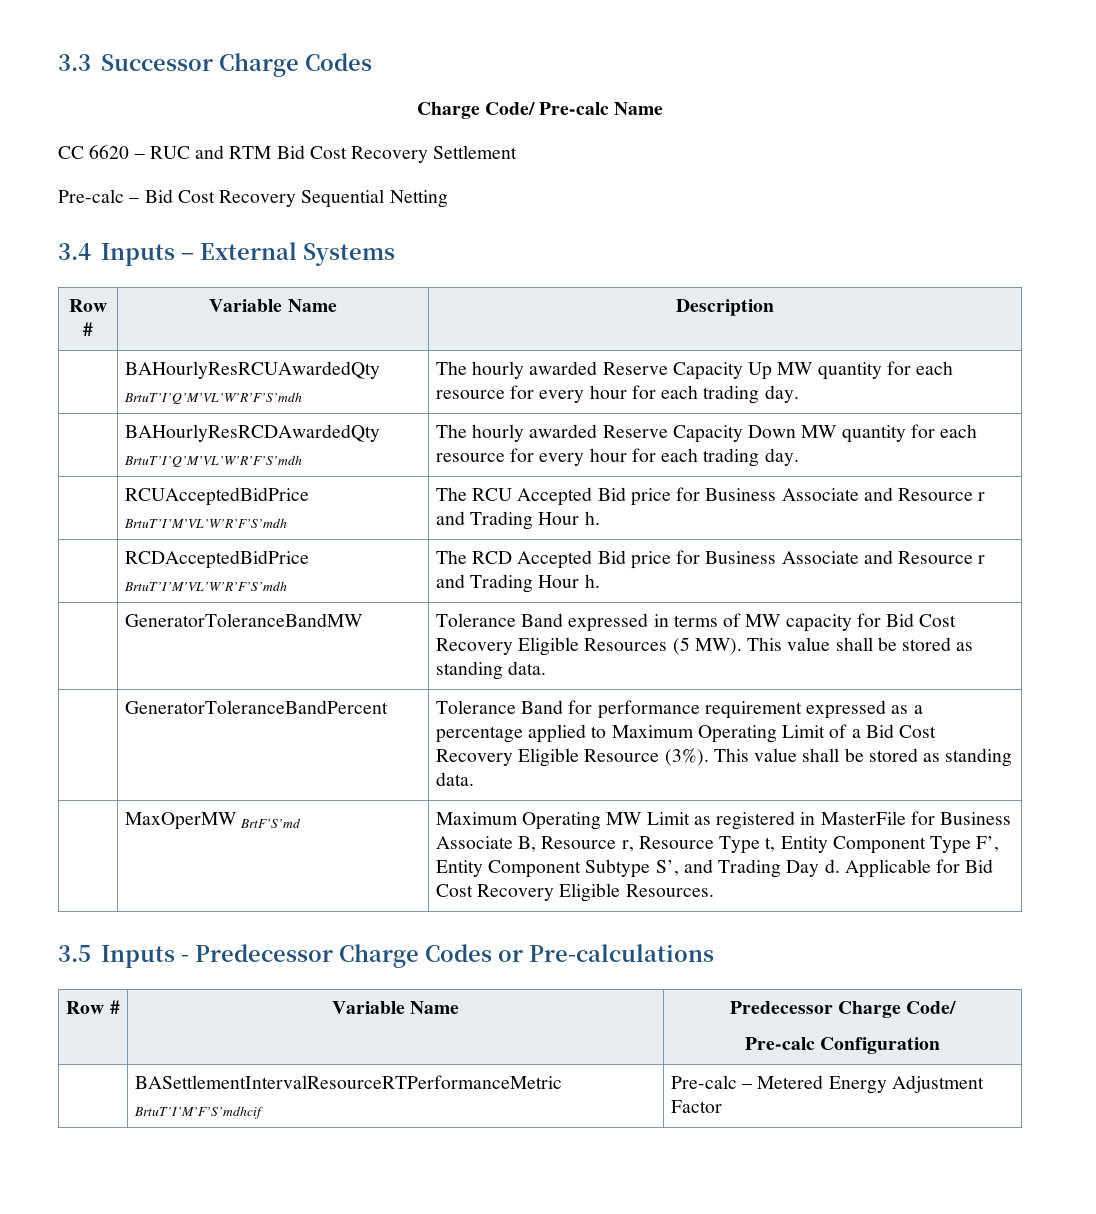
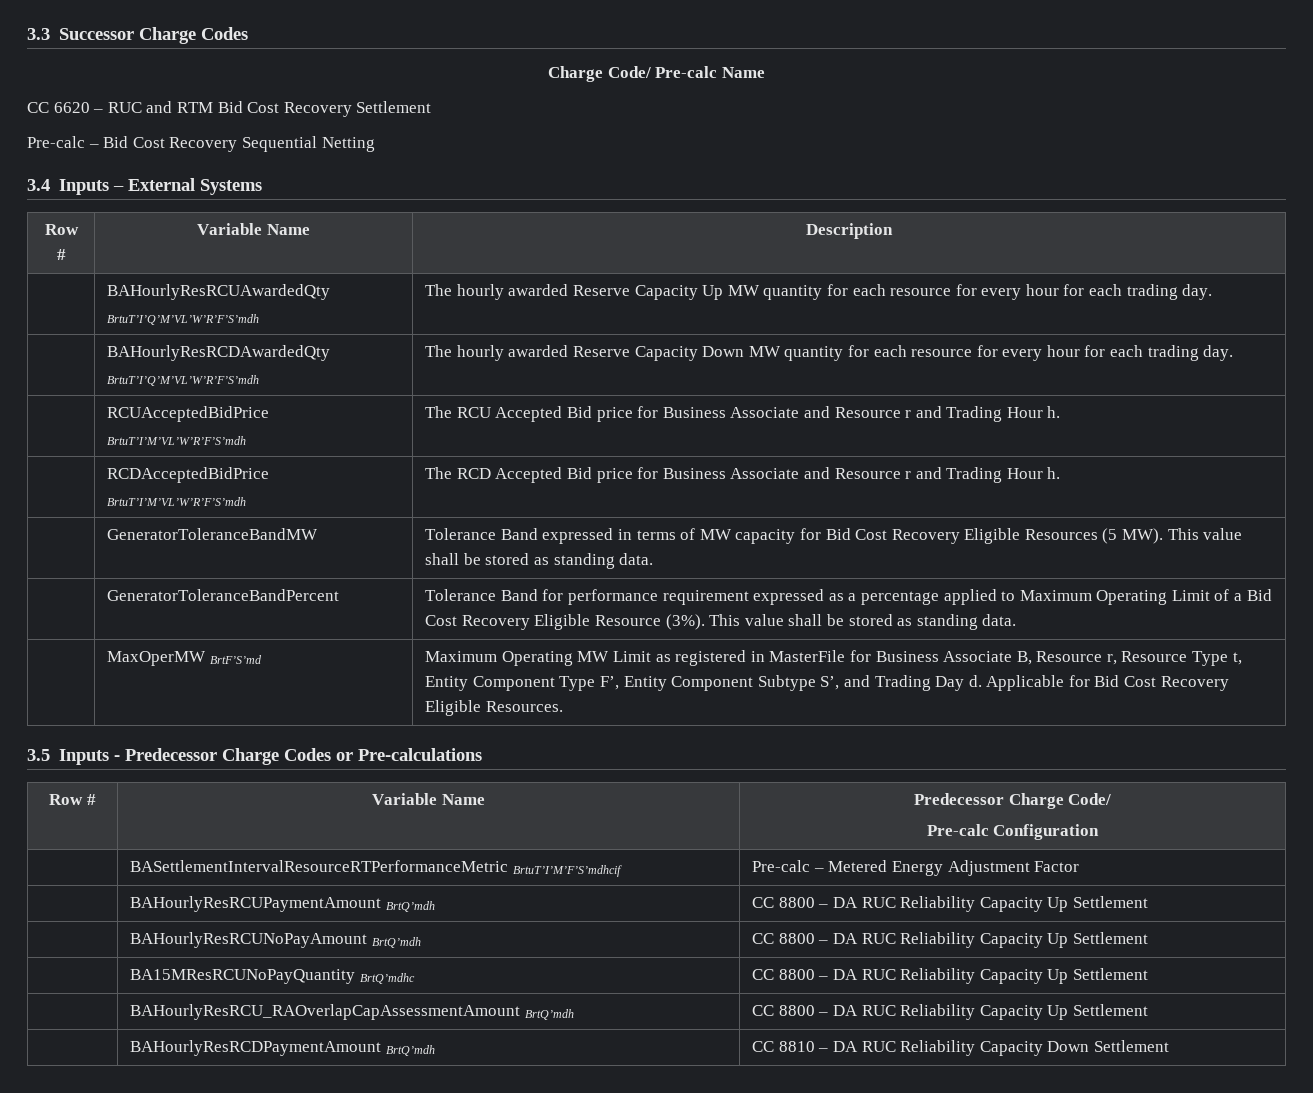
+ | BAHourlyResRCUPaymentAmount BrtQ’mdh | CC 8800 – DA RUC Reliability Capacity Up Settlement
+ | BAHourlyResRCUNoPayAmount BrtQ’mdh | CC 8800 – DA RUC Reliability Capacity Up Settlement
+ | BA15MResRCUNoPayQuantity BrtQ’mdhc | CC 8800 – DA RUC Reliability Capacity Up Settlement
+ | BAHourlyResRCU_RAOverlapCapAssessmentAmount BrtQ’mdh | CC 8800 – DA RUC Reliability Capacity Up Settlement
+ | BAHourlyResRCDPaymentAmount BrtQ’mdh | CC 8810 – DA RUC Reliability Capacity Down Settlement

